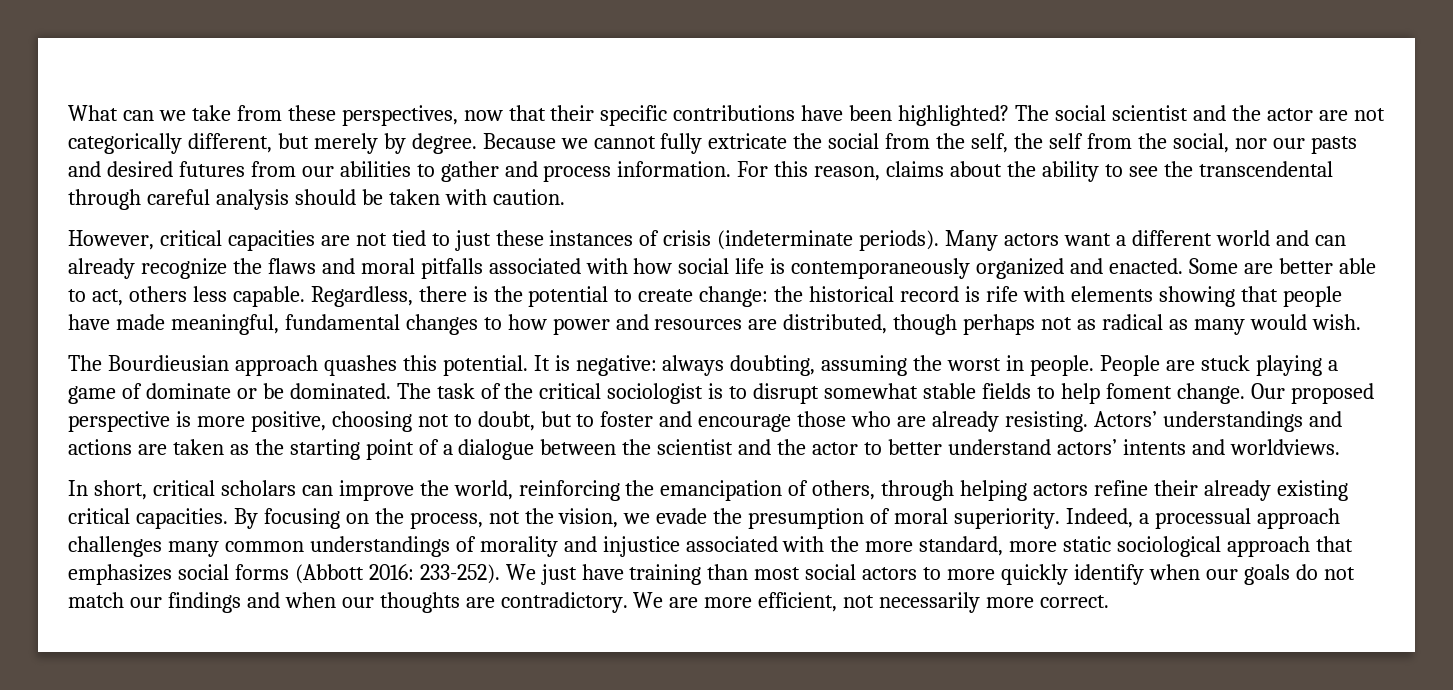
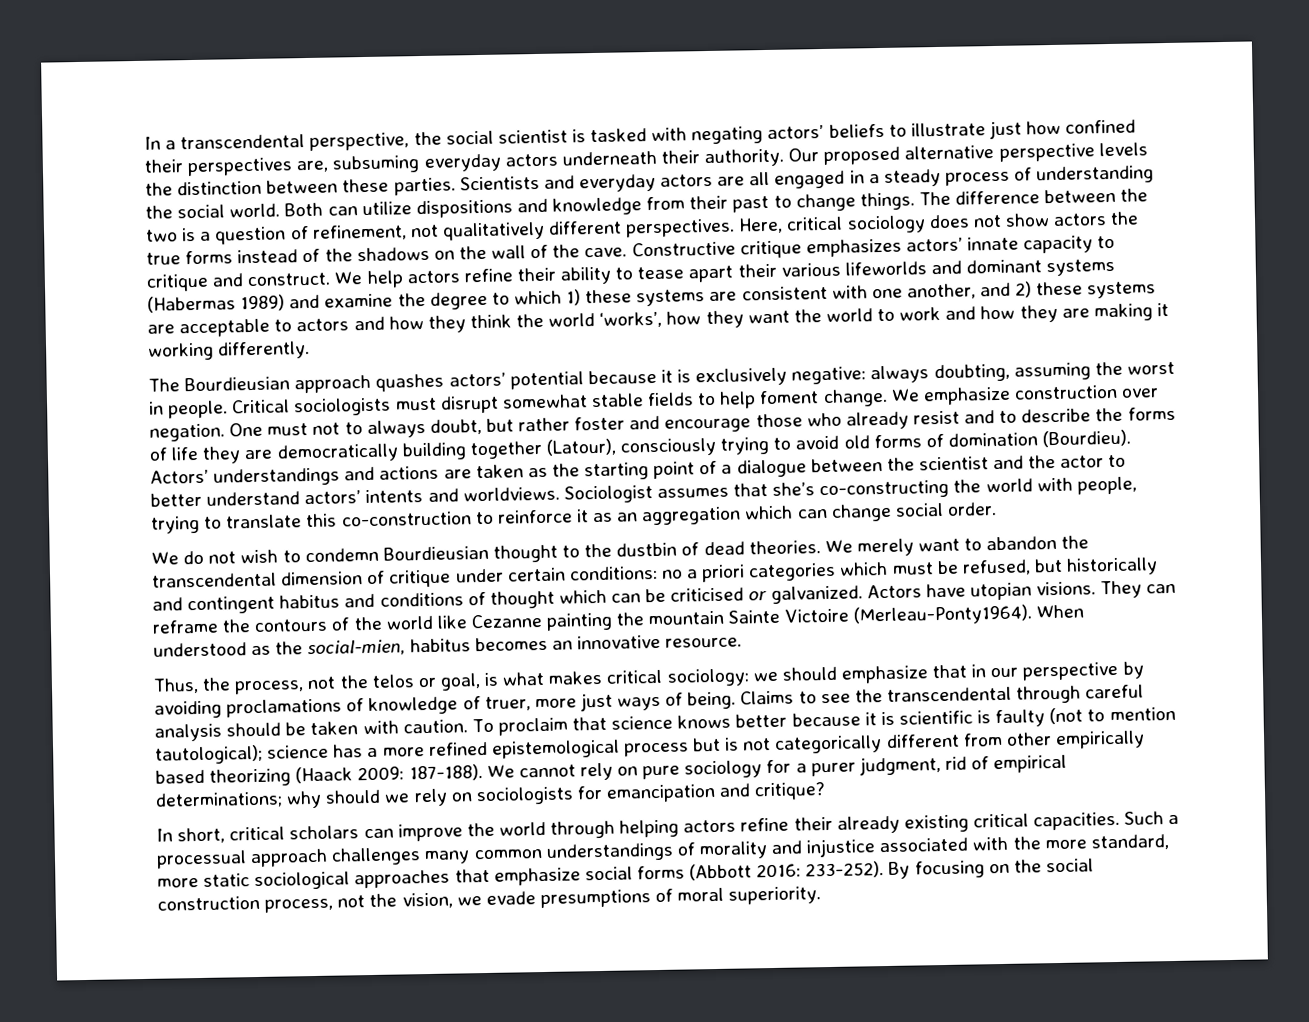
- What can we take from these perspectives, now that their specific contributions have been highlighted? The social scientist and the actor are not categorically different, but merely by degree. Because we cannot fully extricate the social from the self, the self from the social, nor our pasts and desired futures from our abilities to gather and process information. For this reason, claims about the ability to see the transcendental through careful analysis should be taken with caution.
- However, critical capacities are not tied to just these instances of crisis (indeterminate periods). Many actors want a different world and can already recognize the flaws and moral pitfalls associated with how social life is contemporaneously organized and enacted. Some are better able to act, others less capable. Regardless, there is the potential to create change: the historical record is rife with elements showing that people have made meaningful, fundamental changes to how power and resources are distributed, though perhaps not as radical as many would wish.
- The Bourdieusian approach quashes this potential. It is negative: always doubting, assuming the worst in people.
+ In a transcendental perspective, the social scientist is tasked with negating actors’ beliefs to illustrate just how confined their perspectives are, subsuming everyday actors underneath their authority. Our proposed alternative perspective levels the distinction between these parties. Scientists and everyday actors are all engaged in a steady process of understanding the social world. Both can utilize dispositions and knowledge from their past to change things. The difference between the two is a question of refinement, not qualitatively different perspectives. Here, critical sociology does not show actors the true forms instead of the shadows on the wall of the cave. Constructive critique emphasizes actors’ innate capacity to critique and construct. We help actors refine their ability to tease apart their various lifeworlds and dominant systems (Habermas 1989) and examine the degree to which 1) these systems are consistent with one another, and 2) these systems are acceptable to actors and how they think the world ‘works’, how they want the world to work and how they are making it working differently.
+ The Bourdieusian approach quashes actors’ potential because it is exclusively negative: always doubting, assuming the worst in people.
- People are stuck playing a game of dominate or be dominated. The task of the critical sociologist is to disrupt somewhat stable fields to help foment change.
+ Critical sociologists must disrupt somewhat stable fields to help foment change.
- Our proposed perspective is more positive, choosing not to doubt, but to foster and encourage those who are already resisting.
+ We emphasize construction over negation. One must not to always doubt, but rather foster and encourage those who already resist and to describe the forms of life they are democratically building together (Latour), consciously trying to avoid old forms of domination (Bourdieu).
+ Sociologist assumes that she’s co-constructing the world with people, trying to translate this co-construction to reinforce it as an aggregation which can change social order.
+ We do not wish to condemn Bourdieusian thought to the dustbin of dead theories. We merely want to abandon the transcendental dimension of critique under certain conditions: no a priori categories which must be refused, but historically and contingent habitus and conditions of thought which can be criticised or galvanized. Actors have utopian visions. They can reframe the contours of the world like Cezanne painting the mountain Sainte Victoire (Merleau-Ponty1964). When understood as the social-mien, habitus becomes an innovative resource.
+ Thus, the process, not the telos or goal, is what makes critical sociology: we should emphasize that in our perspective by avoiding proclamations of knowledge of truer, more just ways of being. Claims to see the transcendental through careful analysis should be taken with caution. To proclaim that science knows better because it is scientific is faulty (not to mention tautological); science has a more refined epistemological process but is not categorically different from other empirically based theorizing (Haack 2009: 187-188). We cannot rely on pure sociology for a purer judgment, rid of empirical determinations; why should we rely on sociologists for emancipation and critique?
- In short, critical scholars can improve the world, reinforcing the emancipation of others, through helping actors refine their already existing critical capacities.
+ In short, critical scholars can improve the world through helping actors refine their already existing critical capacities.
- By focusing on the process, not the vision, we evade the presumption of moral superiority. Indeed, a processual approach challenges many common understandings of morality and injustice associated with the more standard, more static sociological approach that emphasizes social forms (Abbott 2016: 233-252).
+ Such a processual approach challenges many common understandings of morality and injustice associated with the more standard, more static sociological approaches that emphasize social forms (Abbott 2016: 233-252).
- We just have training than most social actors to more quickly identify when our goals do not match our findings and when our thoughts are contradictory. We are more efficient, not necessarily more correct.
+ By focusing on the social construction process, not the vision, we evade presumptions of moral superiority.

